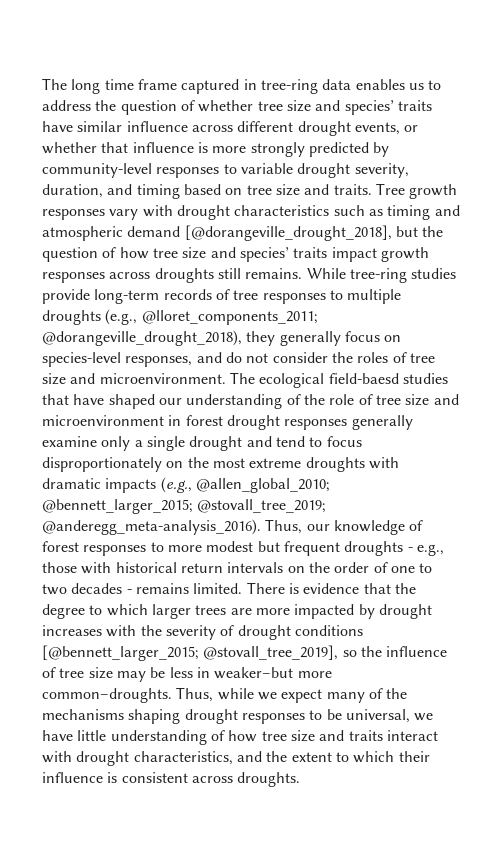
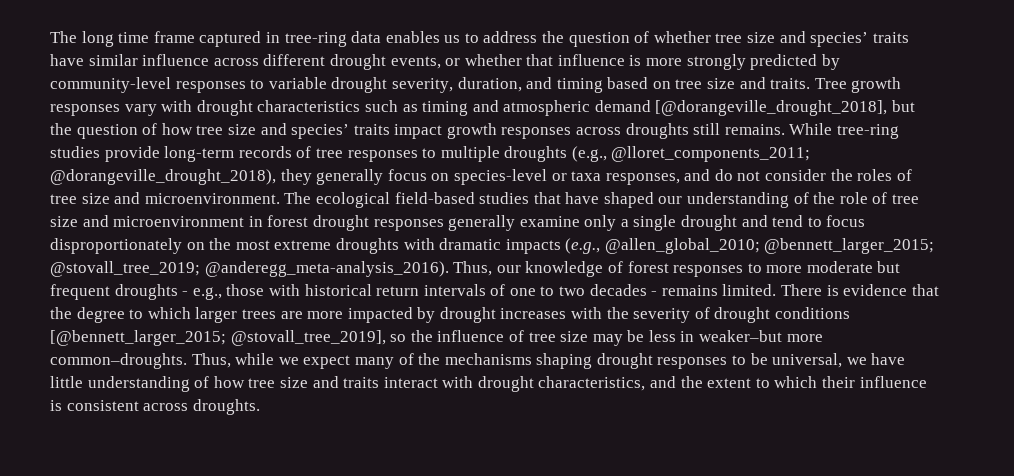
- While tree-ring studies provide long-term records of tree responses to multiple droughts (e.g., @lloret_components_2011; @dorangeville_drought_2018), they generally focus on species-level responses, and do not consider the roles of tree size and microenvironment.
+ While tree-ring studies provide long-term records of tree responses to multiple droughts (e.g., @lloret_components_2011; @dorangeville_drought_2018), they generally focus on species-level or taxa responses, and do not consider the roles of tree size and microenvironment.
- The ecological field-baesd studies that have shaped our understanding of the role of tree size and microenvironment in forest drought responses generally examine only a single drought and tend to focus disproportionately on the most extreme droughts with dramatic impacts (e.g., @allen_global_2010; @bennett_larger_2015; @stovall_tree_2019; @anderegg_meta-analysis_2016).
+ The ecological field-based studies that have shaped our understanding of the role of tree size and microenvironment in forest drought responses generally examine only a single drought and tend to focus disproportionately on the most extreme droughts with dramatic impacts (e.g., @allen_global_2010; @bennett_larger_2015; @stovall_tree_2019; @anderegg_meta-analysis_2016).
- Thus, our knowledge of forest responses to more modest but frequent droughts - e.g., those with historical return intervals on the order of one to two decades - remains limited.
+ Thus, our knowledge of forest responses to more moderate but frequent droughts - e.g., those with historical return intervals of one to two decades - remains limited.

